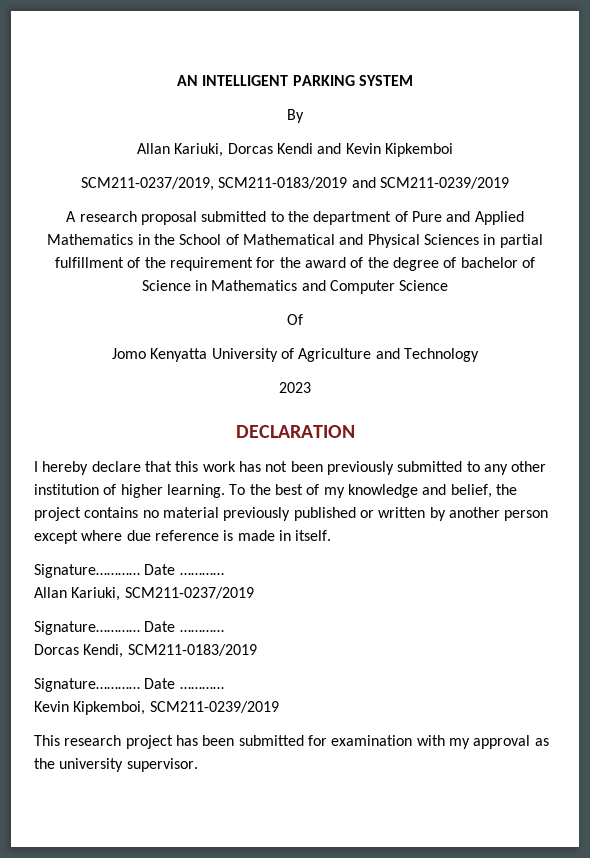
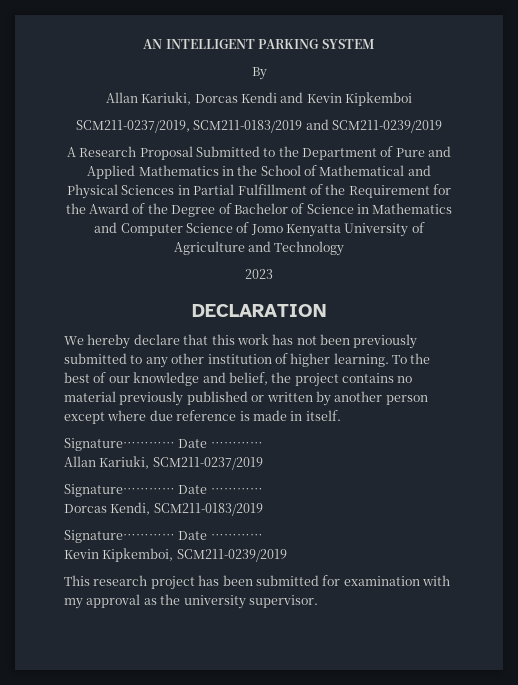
- A research proposal submitted to the department of Pure and Applied Mathematics in the School of Mathematical and Physical Sciences in partial fulfillment of the requirement for the award of the degree of bachelor of Science in Mathematics and Computer Science
- Of
- Jomo Kenyatta University of Agriculture and Technology
+ A Research Proposal Submitted to the Department of Pure and Applied Mathematics in the School of Mathematical and Physical Sciences in Partial Fulfillment of the Requirement for the Award of the Degree of Bachelor of Science in Mathematics and Computer Science of Jomo Kenyatta University of Agriculture and Technology
- I hereby declare that this work has not been previously submitted to any other institution of higher learning.
+ We hereby declare that this work has not been previously submitted to any other institution of higher learning.
- To the best of my knowledge and belief, the project contains no material previously published or written by another person except where due reference is made in itself.
+ To the best of our knowledge and belief, the project contains no material previously published or written by another person except where due reference is made in itself.

